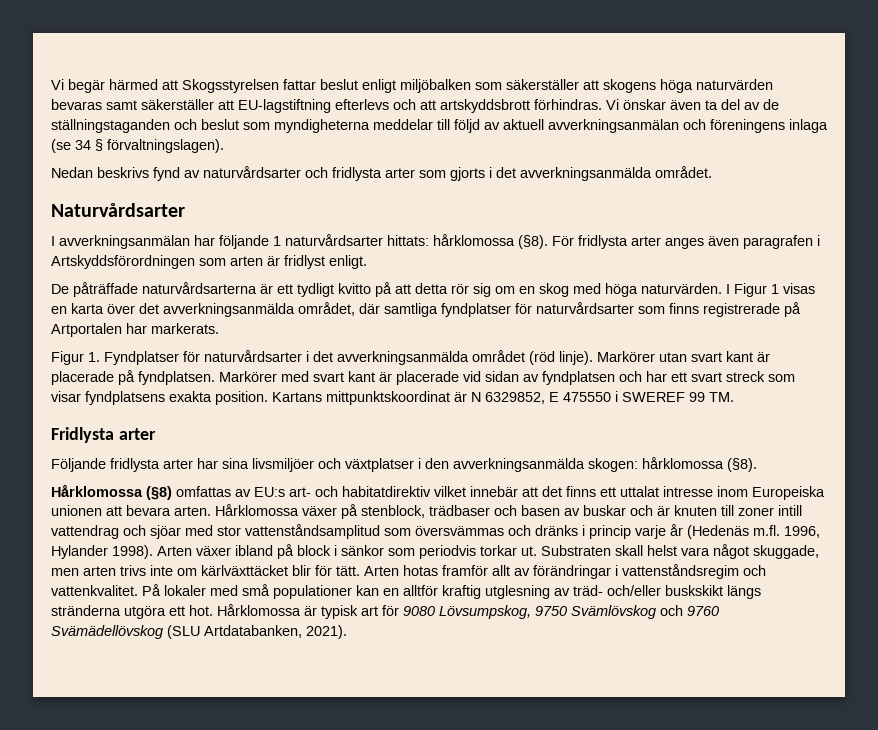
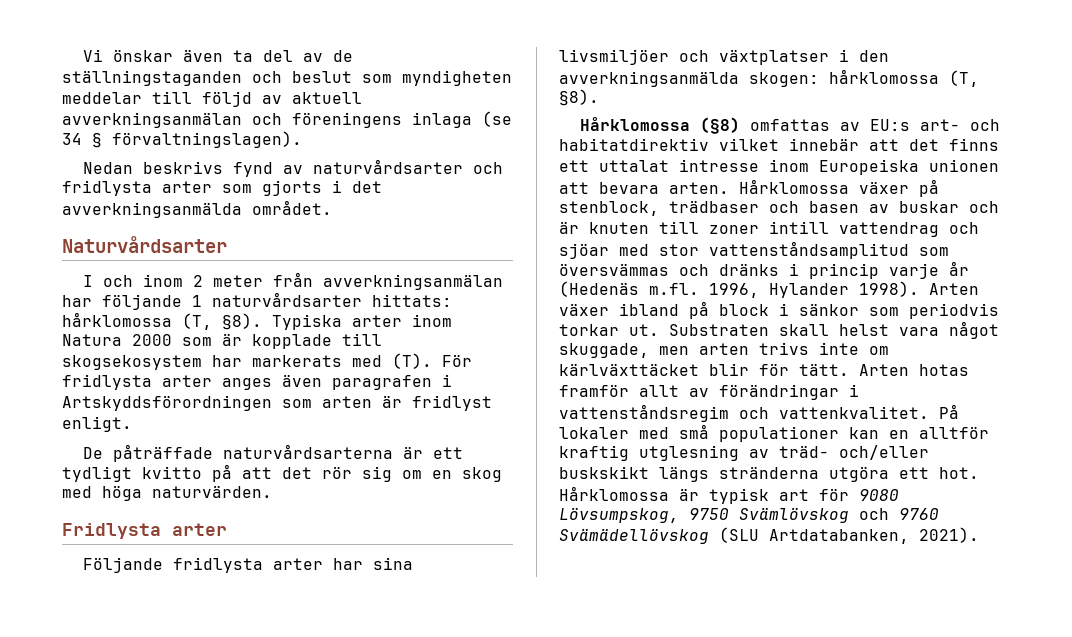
- Vi begär härmed att Skogsstyrelsen fattar beslut enligt miljöbalken som säkerställer att skogens höga naturvärden bevaras samt säkerställer att EU-lagstiftning efterlevs och att artskyddsbrott förhindras. Vi önskar även ta del av de ställningstaganden och beslut som myndigheterna meddelar till följd av aktuell avverkningsanmälan och föreningens inlaga (se 34 § förvaltningslagen).
+ Vi önskar även ta del av de ställningstaganden och beslut som myndigheten meddelar till följd av aktuell avverkningsanmälan och föreningens inlaga (se 34 § förvaltningslagen).
- I avverkningsanmälan har följande 1 naturvårdsarter hittats: hårklomossa (§8). För fridlysta arter anges även paragrafen i Artskyddsförordningen som arten är fridlyst enligt.
+ I och inom 2 meter från avverkningsanmälan har följande 1 naturvårdsarter hittats: hårklomossa (T, §8). Typiska arter inom Natura 2000 som är kopplade till skogsekosystem har markerats med (T). För fridlysta arter anges även paragrafen i Artskyddsförordningen som arten är fridlyst enligt.
- De påträffade naturvårdsarterna är ett tydligt kvitto på att detta rör sig om en skog med höga naturvärden. I Figur 1 visas en karta över det avverkningsanmälda området, där samtliga fyndplatser för naturvårdsarter som finns registrerade på Artportalen har markerats.
- Figur 1. Fyndplatser för naturvårdsarter i det avverkningsanmälda området (röd linje). Markörer utan svart kant är placerade på fyndplatsen. Markörer med svart kant är placerade vid sidan av fyndplatsen och har ett svart streck som visar fyndplatsens exakta position. Kartans mittpunktskoordinat är N 6329852, E 475550 i SWEREF 99 TM.
+ De påträffade naturvårdsarterna är ett tydligt kvitto på att det rör sig om en skog med höga naturvärden.
- Följande fridlysta arter har sina livsmiljöer och växtplatser i den avverkningsanmälda skogen: hårklomossa (§8).
+ Följande fridlysta arter har sina livsmiljöer och växtplatser i den avverkningsanmälda skogen: hårklomossa (T, §8).

